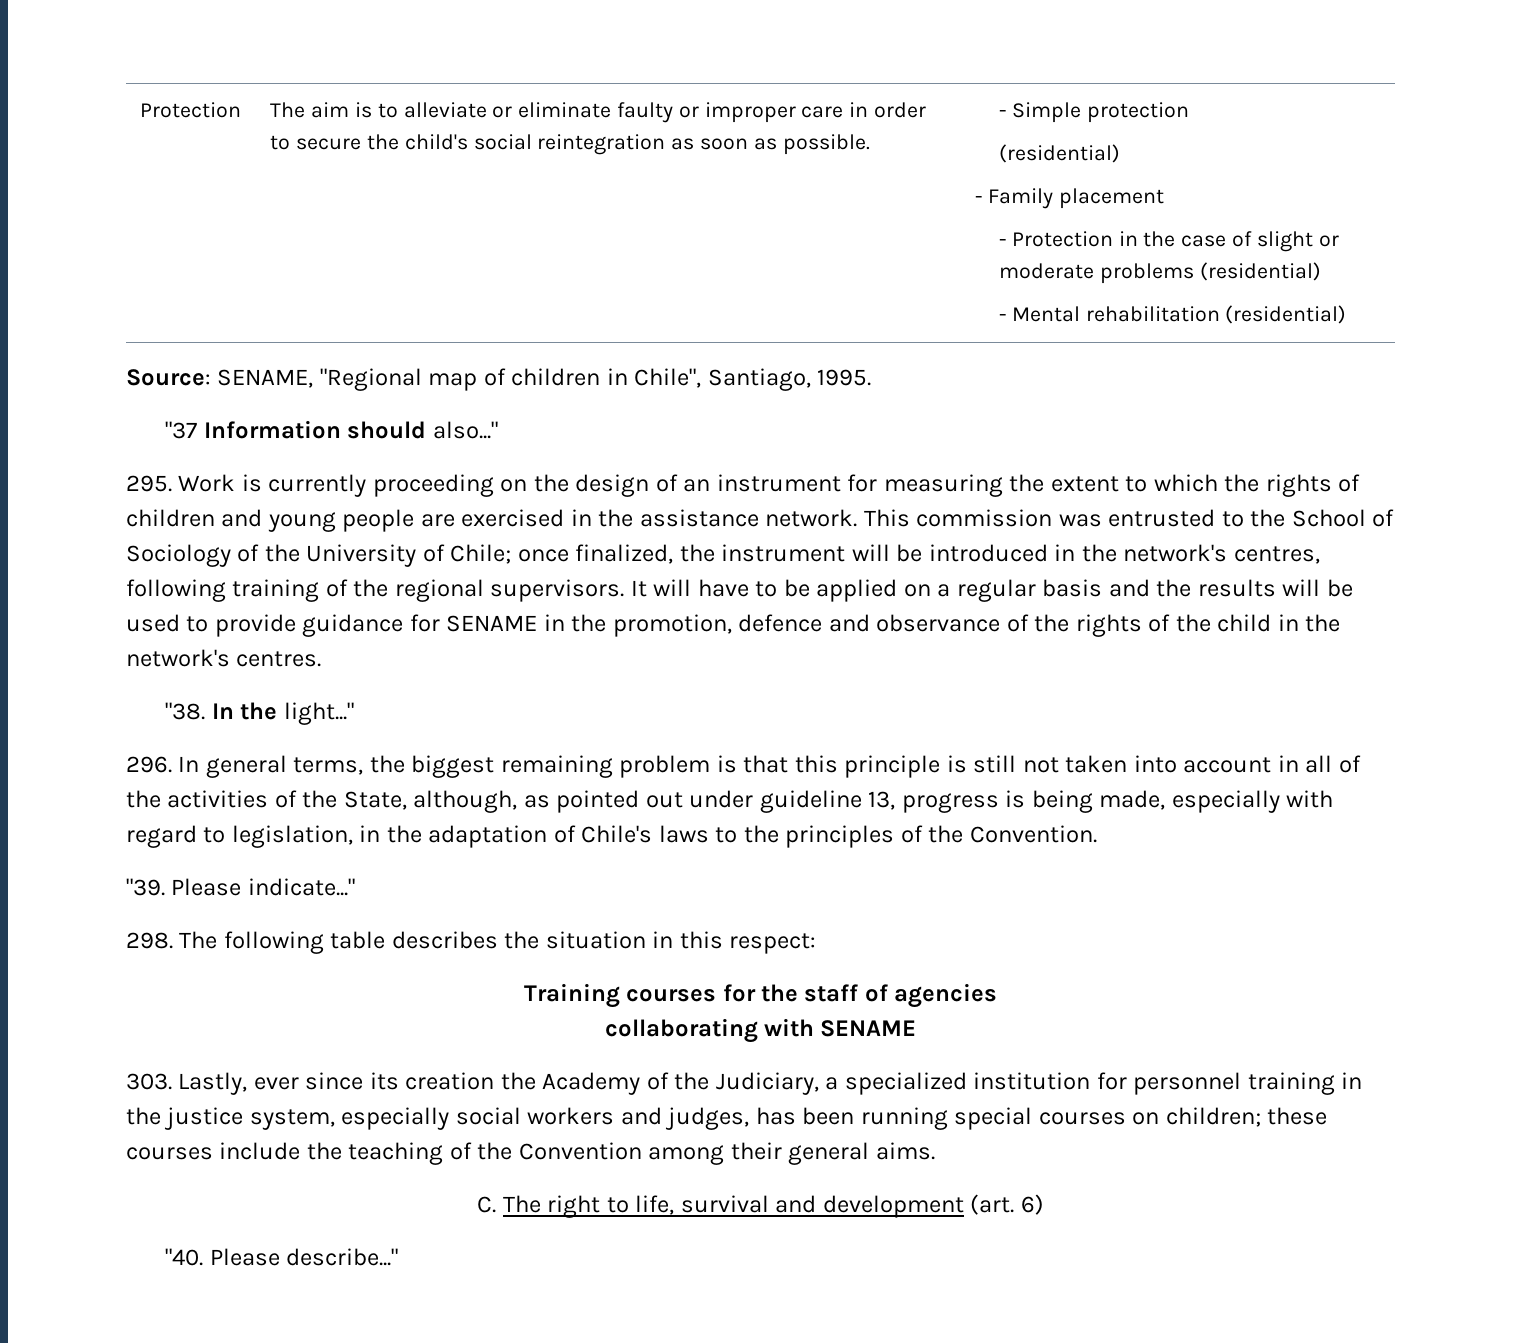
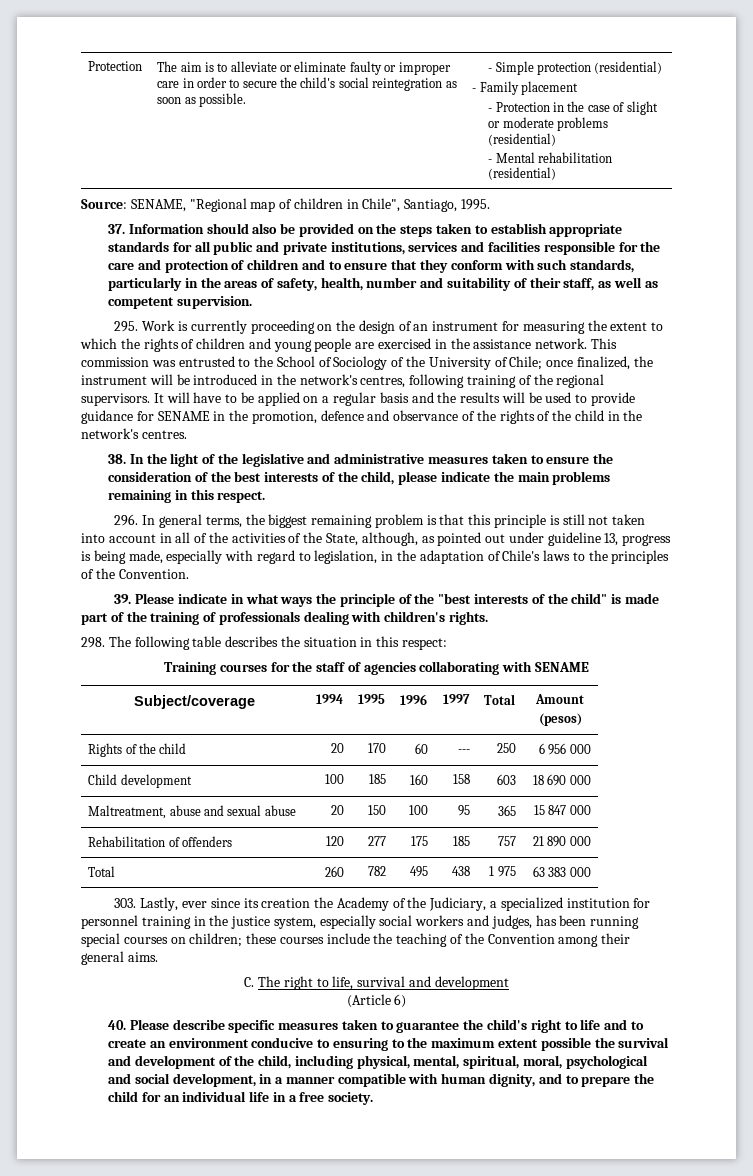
- - Simple protection
- (residential)
+ - Simple protection (residential)
- "37 Information should also..."
+ 37. Information should also be provided on the steps taken to establish appropriate standards for all public and private institutions, services and facilities responsible for the care and protection of children and to ensure that they conform with such standards, particularly in the areas of safety, health, number and suitability of their staff, as well as competent supervision.
- "38. In the light..."
+ 38. In the light of the legislative and administrative measures taken to ensure the consideration of the best interests of the child, please indicate the main problems remaining in this respect.
- "39. Please indicate..."
+ 39. Please indicate in what ways the principle of the "best interests of the child" is made part of the training of professionals dealing with children's rights.
- Training courses for the staff of agencies
- collaborating with SENAME
+ Training courses for the staff of agencies collaborating with SENAME
+ Subject/coverage | 1994 | 1995 | 1996 | 1997 | Total | Amount
+ (pesos)
+ Rights of the child | 20 | 170 | 60 | --- | 250 | 6 956 000
+ Child development | 100 | 185 | 160 | 158 | 603 | 18 690 000
+ Maltreatment, abuse and sexual abuse | 20 | 150 | 100 | 95 | 365 | 15 847 000
+ Rehabilitation of offenders | 120 | 277 | 175 | 185 | 757 | 21 890 000
+ Total | 260 | 782 | 495 | 438 | 1 975 | 63 383 000
- C. The right to life, survival and development (art. 6)
+ C. The right to life, survival and development
+ (Article 6)
- "40. Please describe..."
+ 40. Please describe specific measures taken to guarantee the child's right to life and to create an environment conducive to ensuring to the maximum extent possible the survival and development of the child, including physical, mental, spiritual, moral, psychological and social development, in a manner compatible with human dignity, and to prepare the child for an individual life in a free society.

